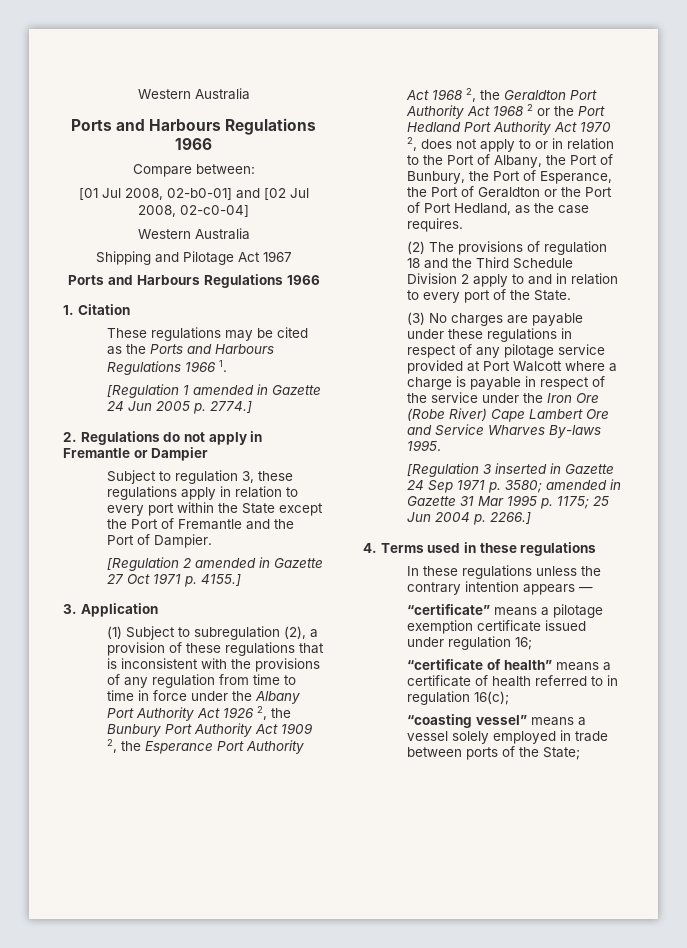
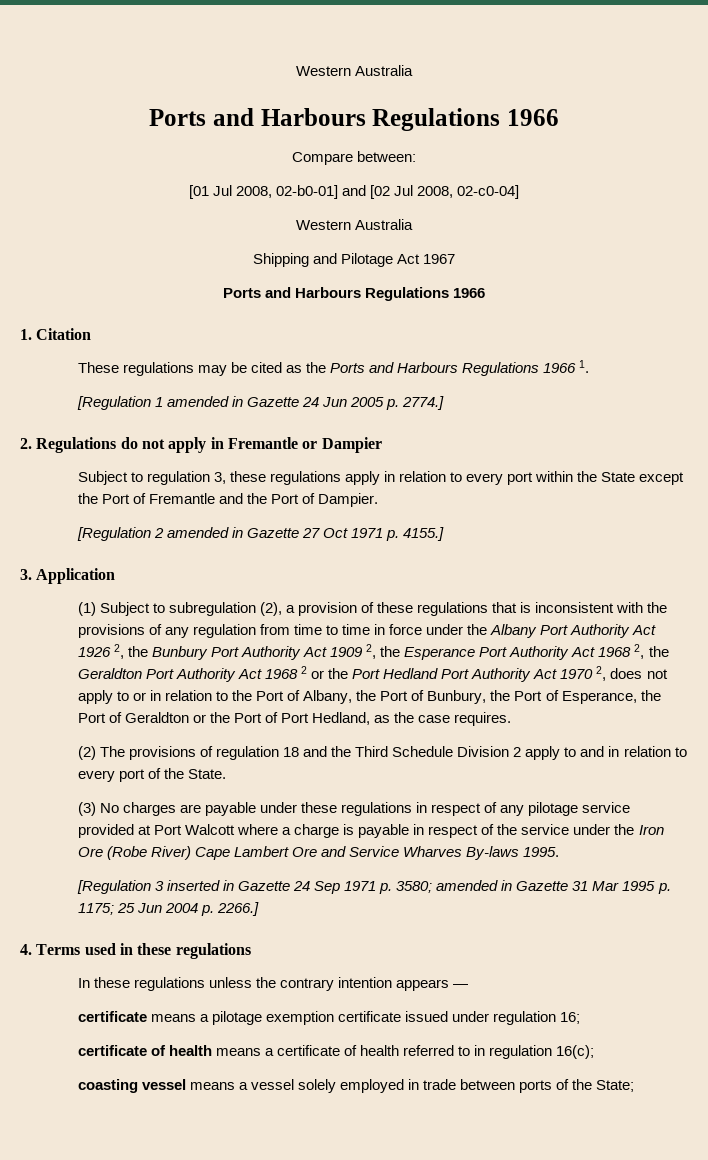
- “certificate” means a pilotage exemption certificate issued under regulation 16;
+ certificate means a pilotage exemption certificate issued under regulation 16;
- “certificate of health” means a certificate of health referred to in regulation 16(c);
+ certificate of health means a certificate of health referred to in regulation 16(c);
- “coasting vessel” means a vessel solely employed in trade between ports of the State;
+ coasting vessel means a vessel solely employed in trade between ports of the State;

